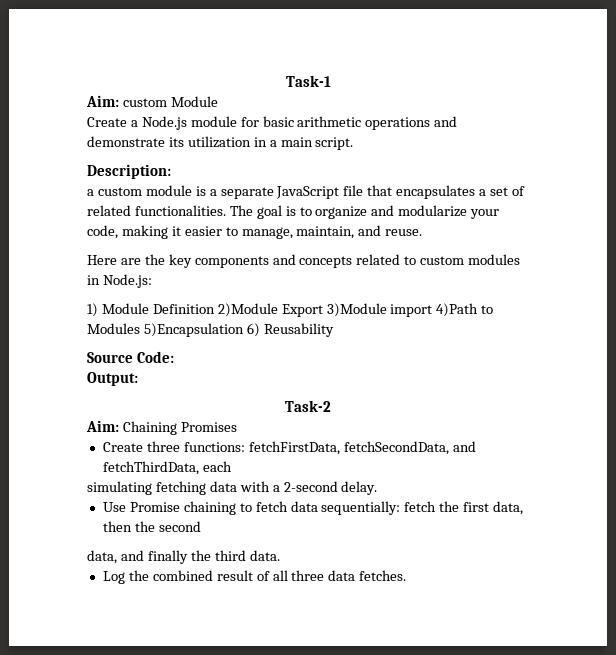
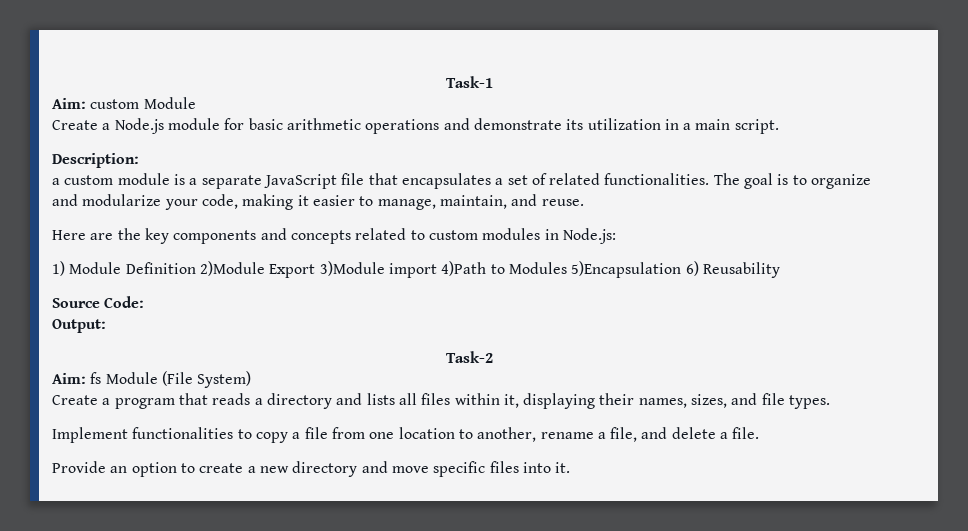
- Aim: Chaining Promises
- Create three functions: fetchFirstData, fetchSecondData, and fetchThirdData, each
- simulating fetching data with a 2-second delay.
- Use Promise chaining to fetch data sequentially: fetch the first data, then the second
- data, and finally the third data.
- Log the combined result of all three data fetches.
+ Aim: fs Module (File System)
+ Create a program that reads a directory and lists all files within it, displaying their names, sizes, and file types.
+ Implement functionalities to copy a file from one location to another, rename a file, and delete a file.
+ Provide an option to create a new directory and move specific files into it.

